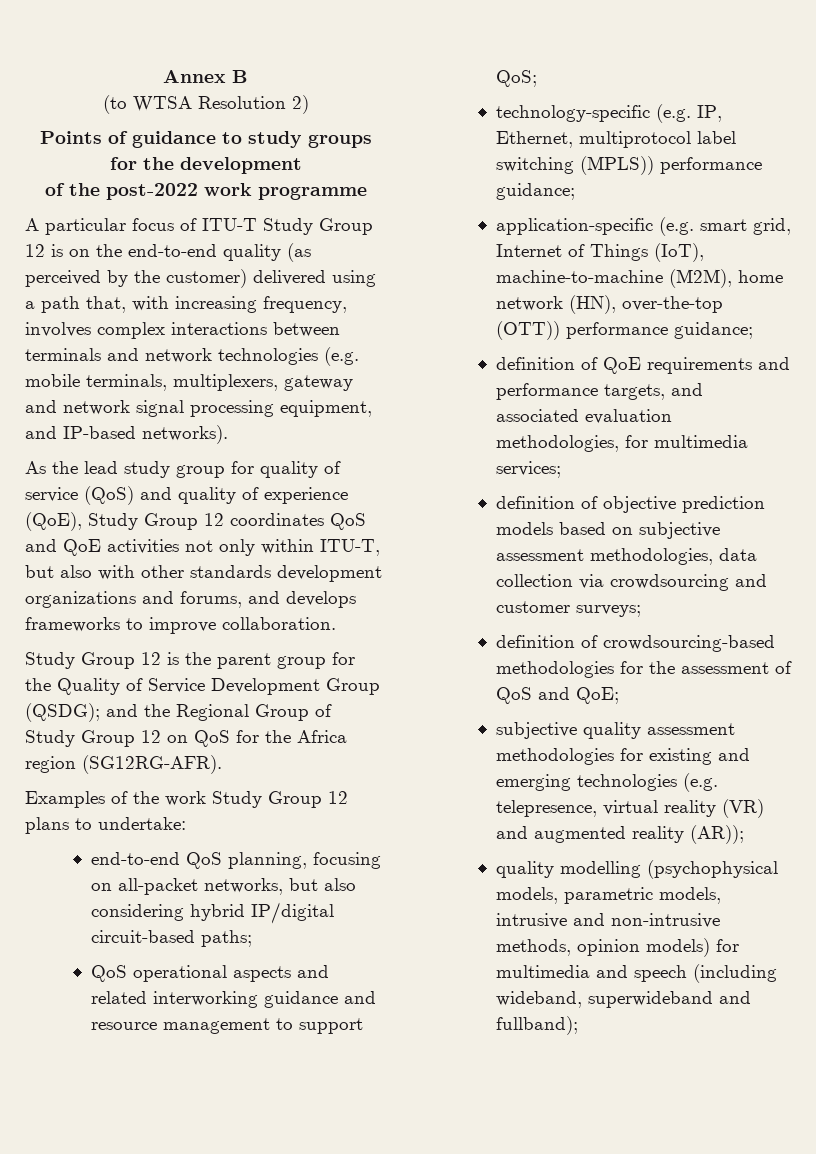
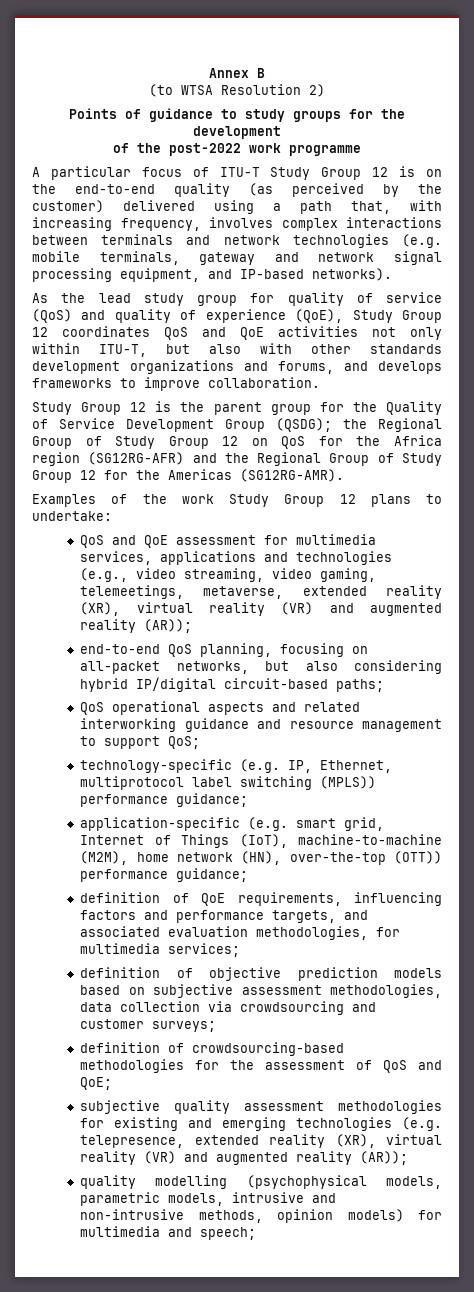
- A particular focus of ITU-T Study Group 12 is on the end-to-end quality (as perceived by the customer) delivered using a path that, with increasing frequency, involves complex interactions between terminals and network technologies (e.g. mobile terminals, multiplexers, gateway and network signal processing equipment, and IP-based networks).
+ A particular focus of ITU-T Study Group 12 is on the end-to-end quality (as perceived by the customer) delivered using a path that, with increasing frequency, involves complex interactions between terminals and network technologies (e.g. mobile terminals, gateway and network signal processing equipment, and IP-based networks).
- Study Group 12 is the parent group for the Quality of Service Development Group (QSDG); and the Regional Group of Study Group 12 on QoS for the Africa region (SG12RG-AFR).
+ Study Group 12 is the parent group for the Quality of Service Development Group (QSDG); the Regional Group of Study Group 12 on QoS for the Africa region (SG12RG-AFR) and the Regional Group of Study Group 12 for the Americas (SG12RG-AMR).
+ QoS and QoE assessment for multimedia services, applications and technologies (e.g., video streaming, video gaming, telemeetings, metaverse, extended reality (XR), virtual reality (VR) and augmented reality (AR));
- definition of QoE requirements and performance targets, and associated evaluation methodologies, for multimedia services;
+ definition of QoE requirements, influencing factors and performance targets, and associated evaluation methodologies, for multimedia services;
- subjective quality assessment methodologies for existing and emerging technologies (e.g. telepresence, virtual reality (VR) and augmented reality (AR));
+ subjective quality assessment methodologies for existing and emerging technologies (e.g. telepresence, extended reality (XR), virtual reality (VR) and augmented reality (AR));
- quality modelling (psychophysical models, parametric models, intrusive and non-intrusive methods, opinion models) for multimedia and speech (including wideband, superwideband and fullband);
+ quality modelling (psychophysical models, parametric models, intrusive and non-intrusive methods, opinion models) for multimedia and speech;

